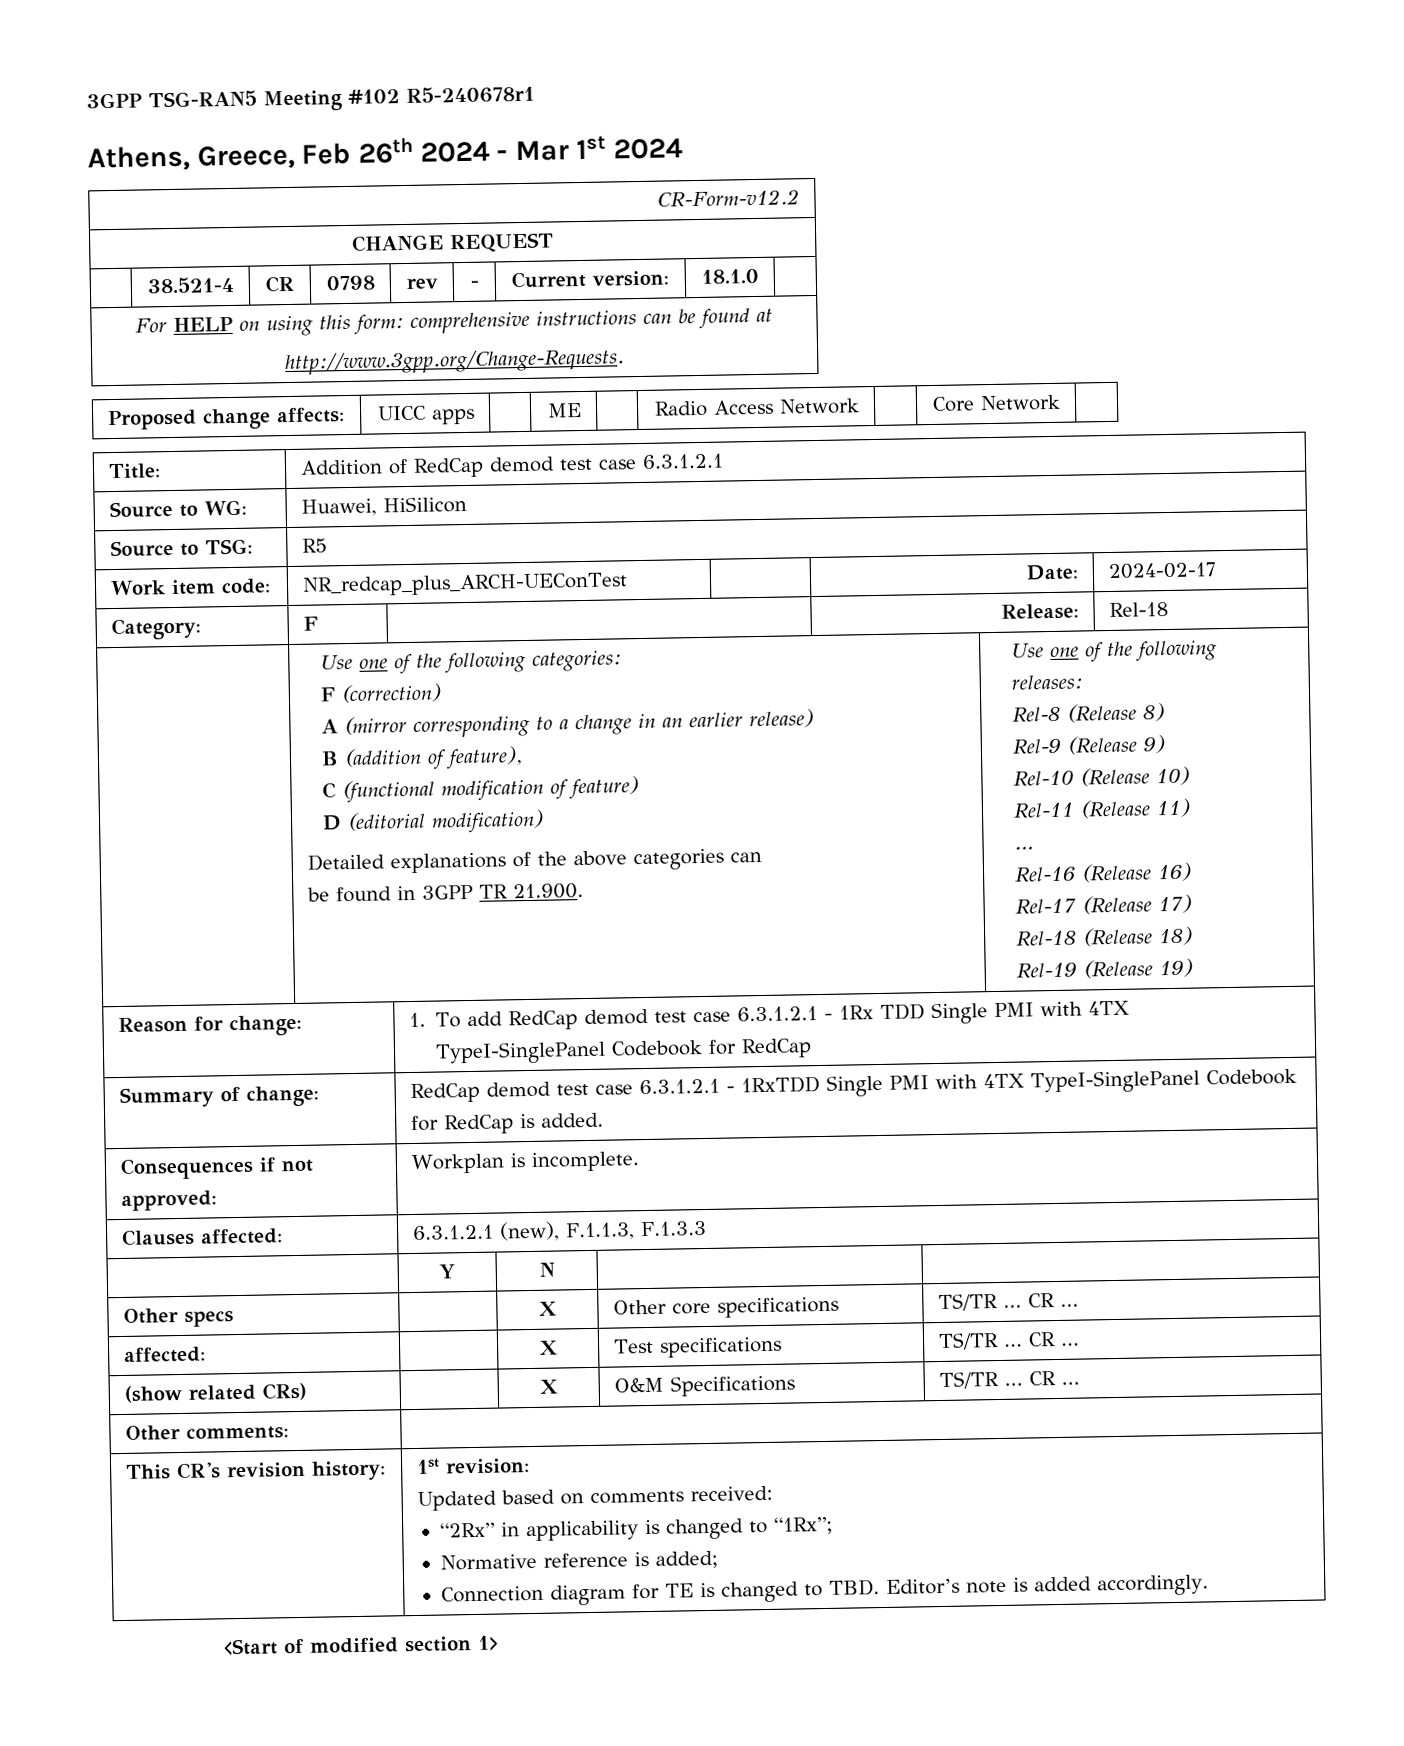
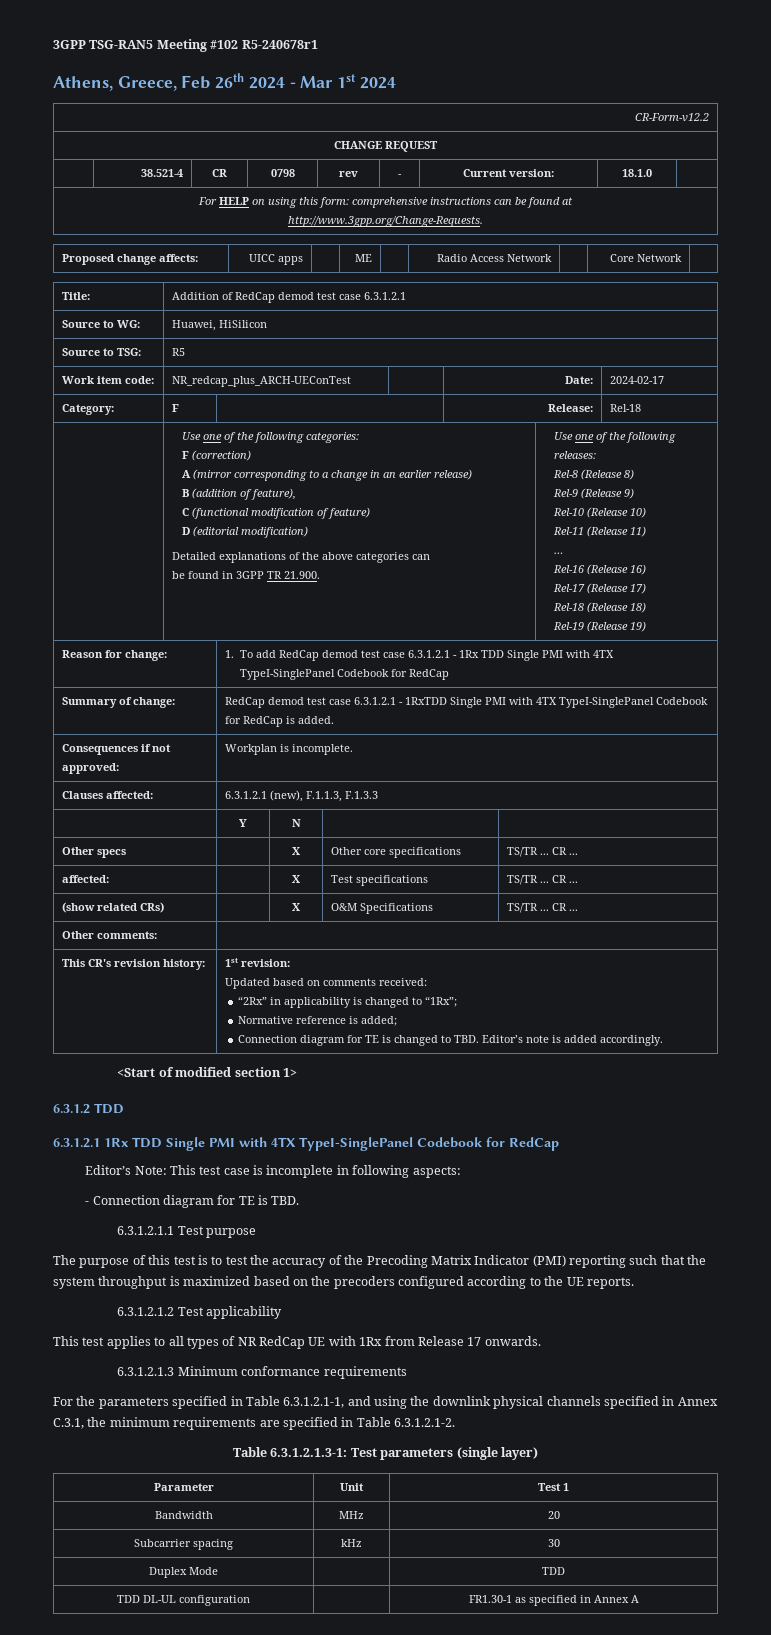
+ 6.3.1.2 TDD
+ 6.3.1.2.1 1Rx TDD Single PMI with 4TX TypeI-SinglePanel Codebook for RedCap
+ Editor’s Note: This test case is incomplete in following aspects:
+ - Connection diagram for TE is TBD.
+ 6.3.1.2.1.1 Test purpose
+ The purpose of this test is to test the accuracy of the Precoding Matrix Indicator (PMI) reporting such that the system throughput is maximized based on the precoders configured according to the UE reports.
+ 6.3.1.2.1.2 Test applicability
+ This test applies to all types of NR RedCap UE with 1Rx from Release 17 onwards.
+ 6.3.1.2.1.3 Minimum conformance requirements
+ For the parameters specified in Table 6.3.1.2.1-1, and using the downlink physical channels specified in Annex C.3.1, the minimum requirements are specified in Table 6.3.1.2.1-2.
+ Table 6.3.1.2.1.3-1: Test parameters (single layer)
+ Parameter | Unit | Test 1
+ Bandwidth | MHz | 20
+ Subcarrier spacing | kHz | 30
+ Duplex Mode | | TDD
+ TDD DL-UL configuration | | FR1.30-1 as specified in Annex A

